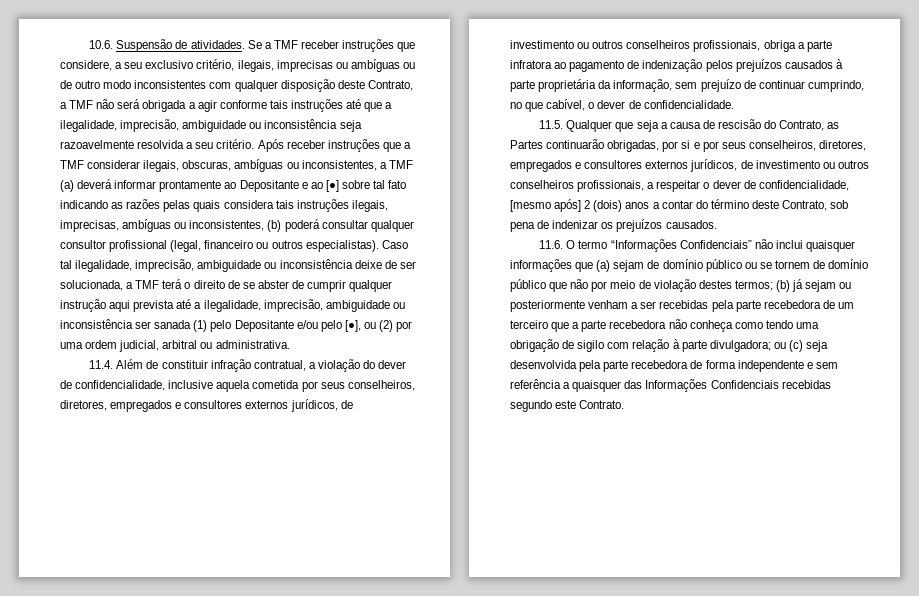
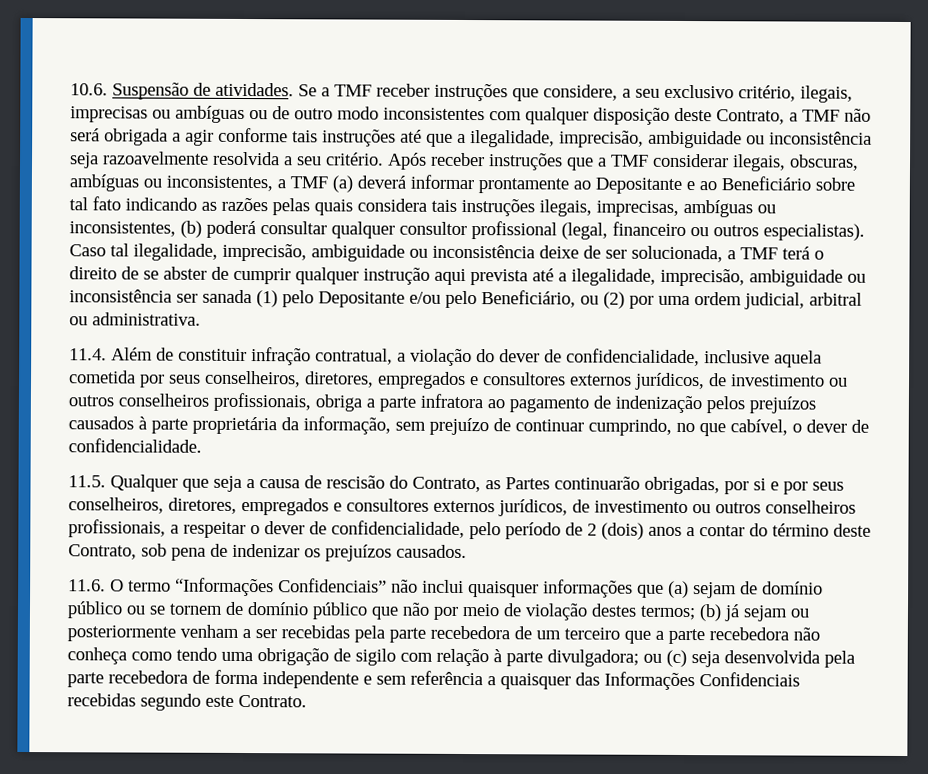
- Após receber instruções que a TMF considerar ilegais, obscuras, ambíguas ou inconsistentes, a TMF (a) deverá informar prontamente ao Depositante e ao [●] sobre tal fato indicando as razões pelas quais considera tais instruções ilegais, imprecisas, ambíguas ou inconsistentes, (b) poderá consultar qualquer consultor profissional (legal, financeiro ou outros especialistas).
+ Após receber instruções que a TMF considerar ilegais, obscuras, ambíguas ou inconsistentes, a TMF (a) deverá informar prontamente ao Depositante e ao Beneficiário sobre tal fato indicando as razões pelas quais considera tais instruções ilegais, imprecisas, ambíguas ou inconsistentes, (b) poderá consultar qualquer consultor profissional (legal, financeiro ou outros especialistas).
- Caso tal ilegalidade, imprecisão, ambiguidade ou inconsistência deixe de ser solucionada, a TMF terá o direito de se abster de cumprir qualquer instrução aqui prevista até a ilegalidade, imprecisão, ambiguidade ou inconsistência ser sanada (1) pelo Depositante e/ou pelo [●], ou (2) por uma ordem judicial, arbitral ou administrativa.
+ Caso tal ilegalidade, imprecisão, ambiguidade ou inconsistência deixe de ser solucionada, a TMF terá o direito de se abster de cumprir qualquer instrução aqui prevista até a ilegalidade, imprecisão, ambiguidade ou inconsistência ser sanada (1) pelo Depositante e/ou pelo Beneficiário, ou (2) por uma ordem judicial, arbitral ou administrativa.
- 11.5. Qualquer que seja a causa de rescisão do Contrato, as Partes continuarão obrigadas, por si e por seus conselheiros, diretores, empregados e consultores externos jurídicos, de investimento ou outros conselheiros profissionais, a respeitar o dever de confidencialidade, [mesmo após] 2 (dois) anos a contar do término deste Contrato, sob pena de indenizar os prejuízos causados.
+ 11.5. Qualquer que seja a causa de rescisão do Contrato, as Partes continuarão obrigadas, por si e por seus conselheiros, diretores, empregados e consultores externos jurídicos, de investimento ou outros conselheiros profissionais, a respeitar o dever de confidencialidade, pelo período de 2 (dois) anos a contar do término deste Contrato, sob pena de indenizar os prejuízos causados.

